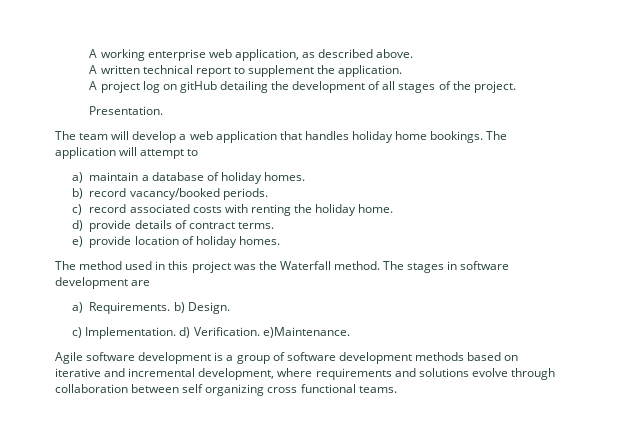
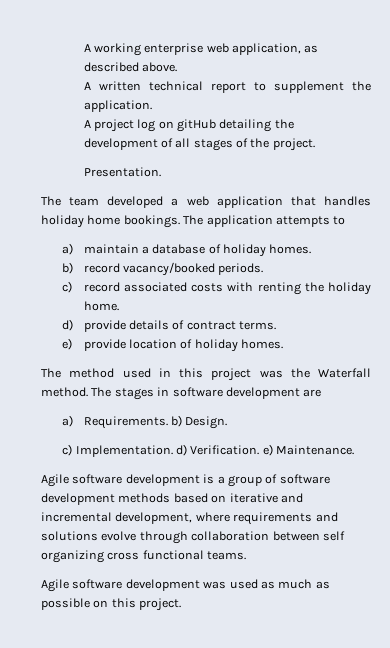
- The team will develop a web application that handles holiday home bookings.
+ The team developed a web application that handles holiday home bookings.
- The application will attempt to
+ The application attempts to
- c) Implementation. d) Verification. e)Maintenance.
+ c) Implementation. d) Verification. e) Maintenance.
+ Agile software development was used as much as possible on this project.

